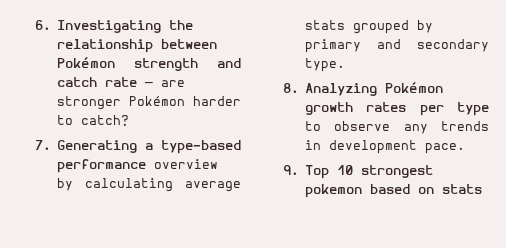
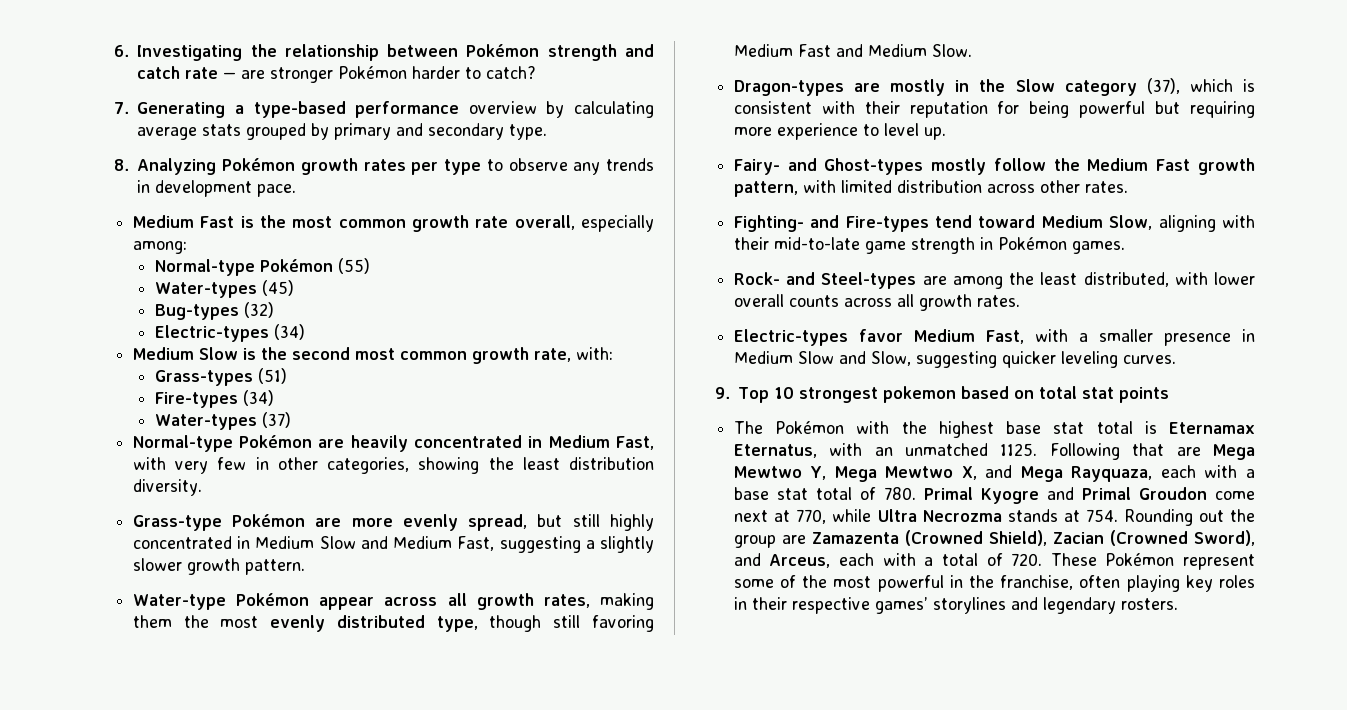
+ Medium Fast is the most common growth rate overall, especially among:
+ Normal-type Pokémon (55)
+ Water-types (45)
+ Bug-types (32)
+ Electric-types (34)
+ Medium Slow is the second most common growth rate, with:
+ Grass-types (51)
+ Fire-types (34)
+ Water-types (37)
+ Normal-type Pokémon are heavily concentrated in Medium Fast, with very few in other categories, showing the least distribution diversity.
+ Grass-type Pokémon are more evenly spread, but still highly concentrated in Medium Slow and Medium Fast, suggesting a slightly slower growth pattern.
+ Water-type Pokémon appear across all growth rates, making them the most evenly distributed type, though still favoring Medium Fast and Medium Slow.
+ Dragon-types are mostly in the Slow category (37), which is consistent with their reputation for being powerful but requiring more experience to level up.
+ Fairy- and Ghost-types mostly follow the Medium Fast growth pattern, with limited distribution across other rates.
+ Fighting- and Fire-types tend toward Medium Slow, aligning with their mid-to-late game strength in Pokémon games.
+ Rock- and Steel-types are among the least distributed, with lower overall counts across all growth rates.
+ Electric-types favor Medium Fast, with a smaller presence in Medium Slow and Slow, suggesting quicker leveling curves.
- 9. Top 10 strongest pokemon based on stats
+ 9. Top 10 strongest pokemon based on total stat points
+ The Pokémon with the highest base stat total is Eternamax Eternatus, with an unmatched 1125. Following that are Mega Mewtwo Y, Mega Mewtwo X, and Mega Rayquaza, each with a base stat total of 780. Primal Kyogre and Primal Groudon come next at 770, while Ultra Necrozma stands at 754. Rounding out the group are Zamazenta (Crowned Shield), Zacian (Crowned Sword), and Arceus, each with a total of 720. These Pokémon represent some of the most powerful in the franchise, often playing key roles in their respective games’ storylines and legendary rosters.

